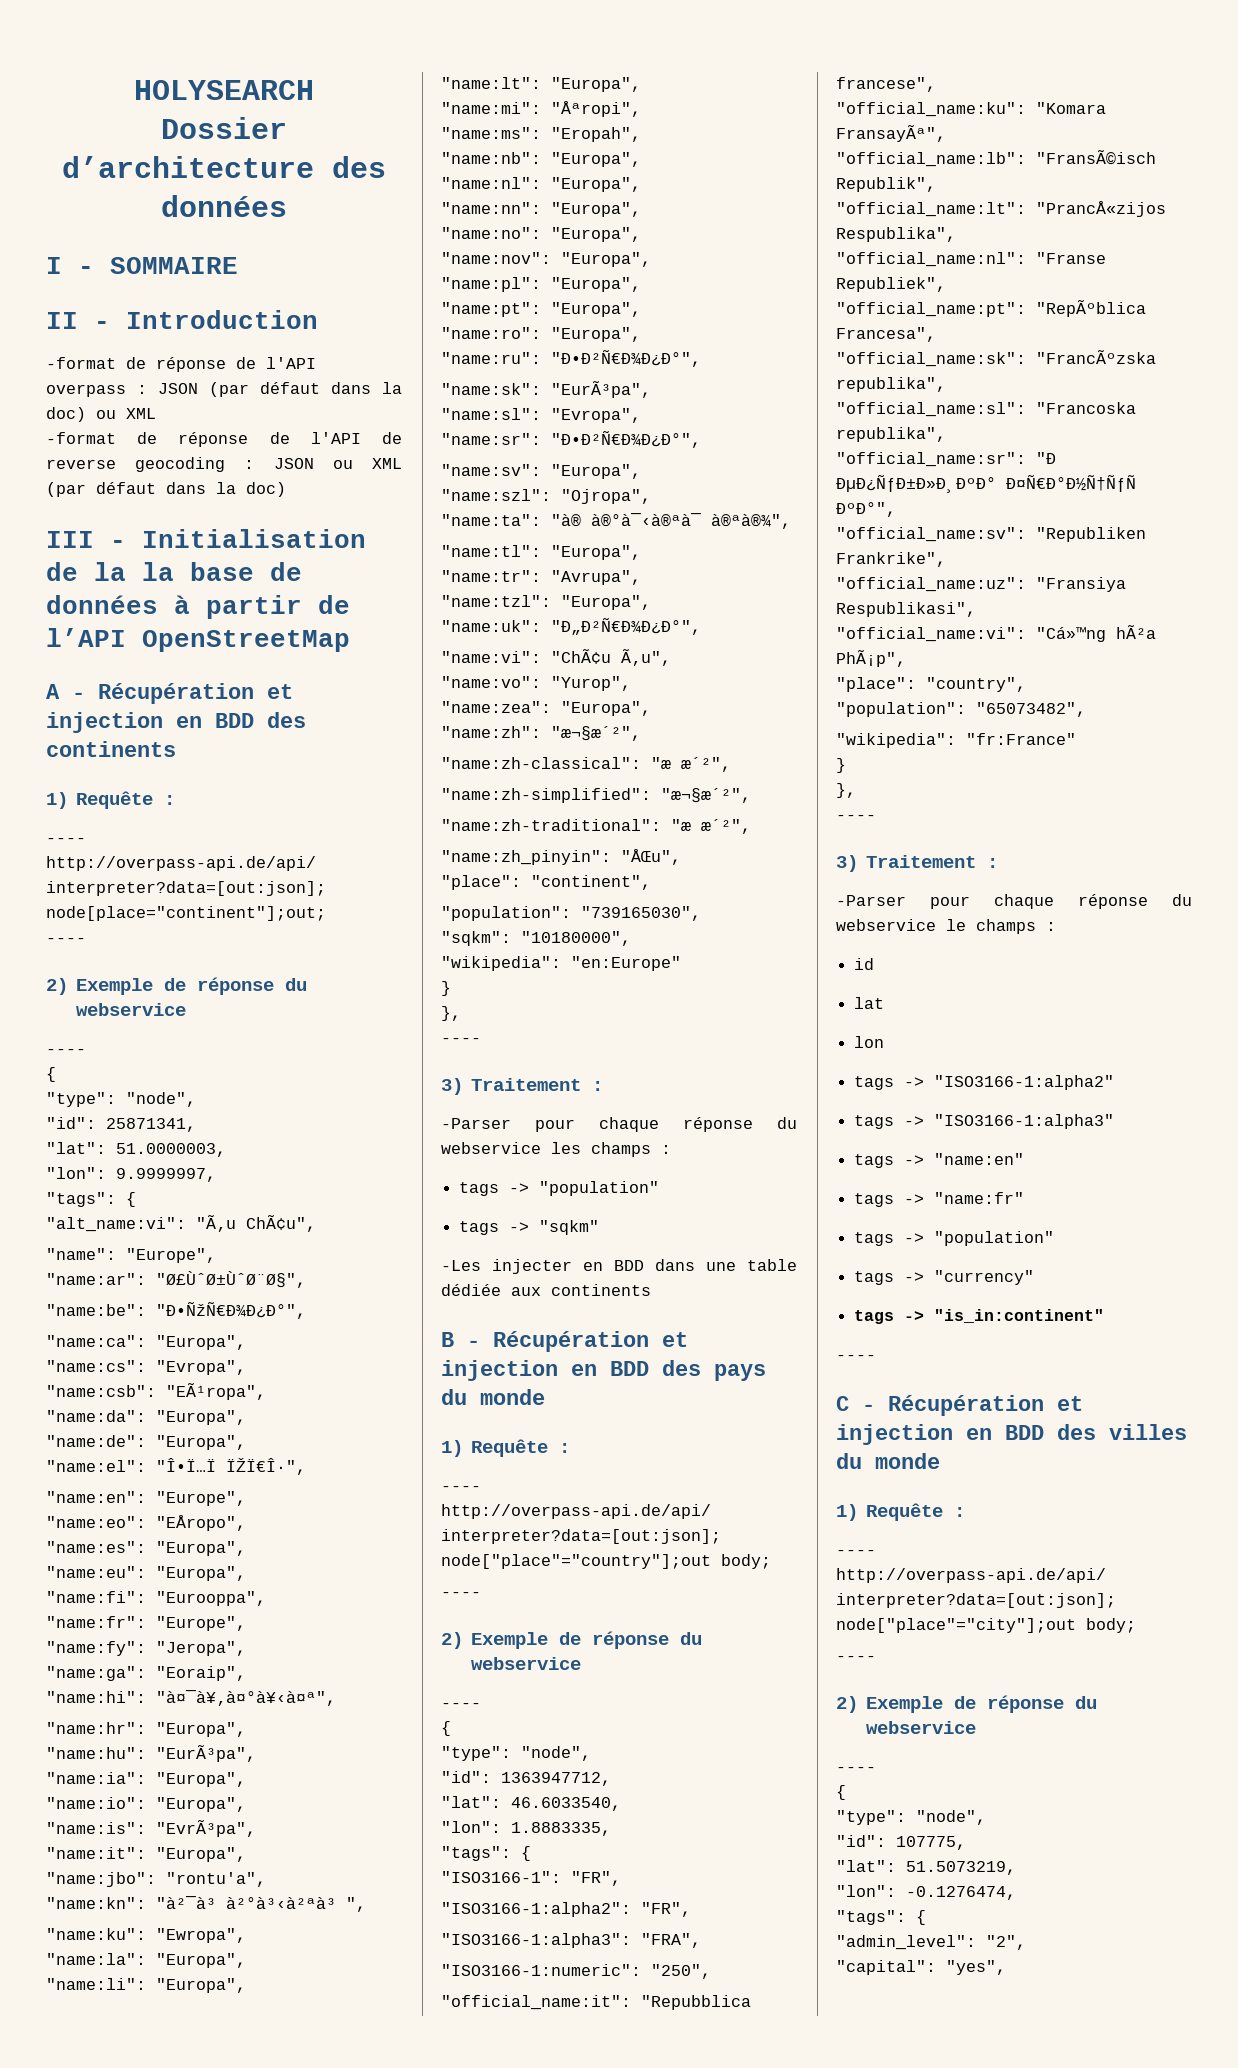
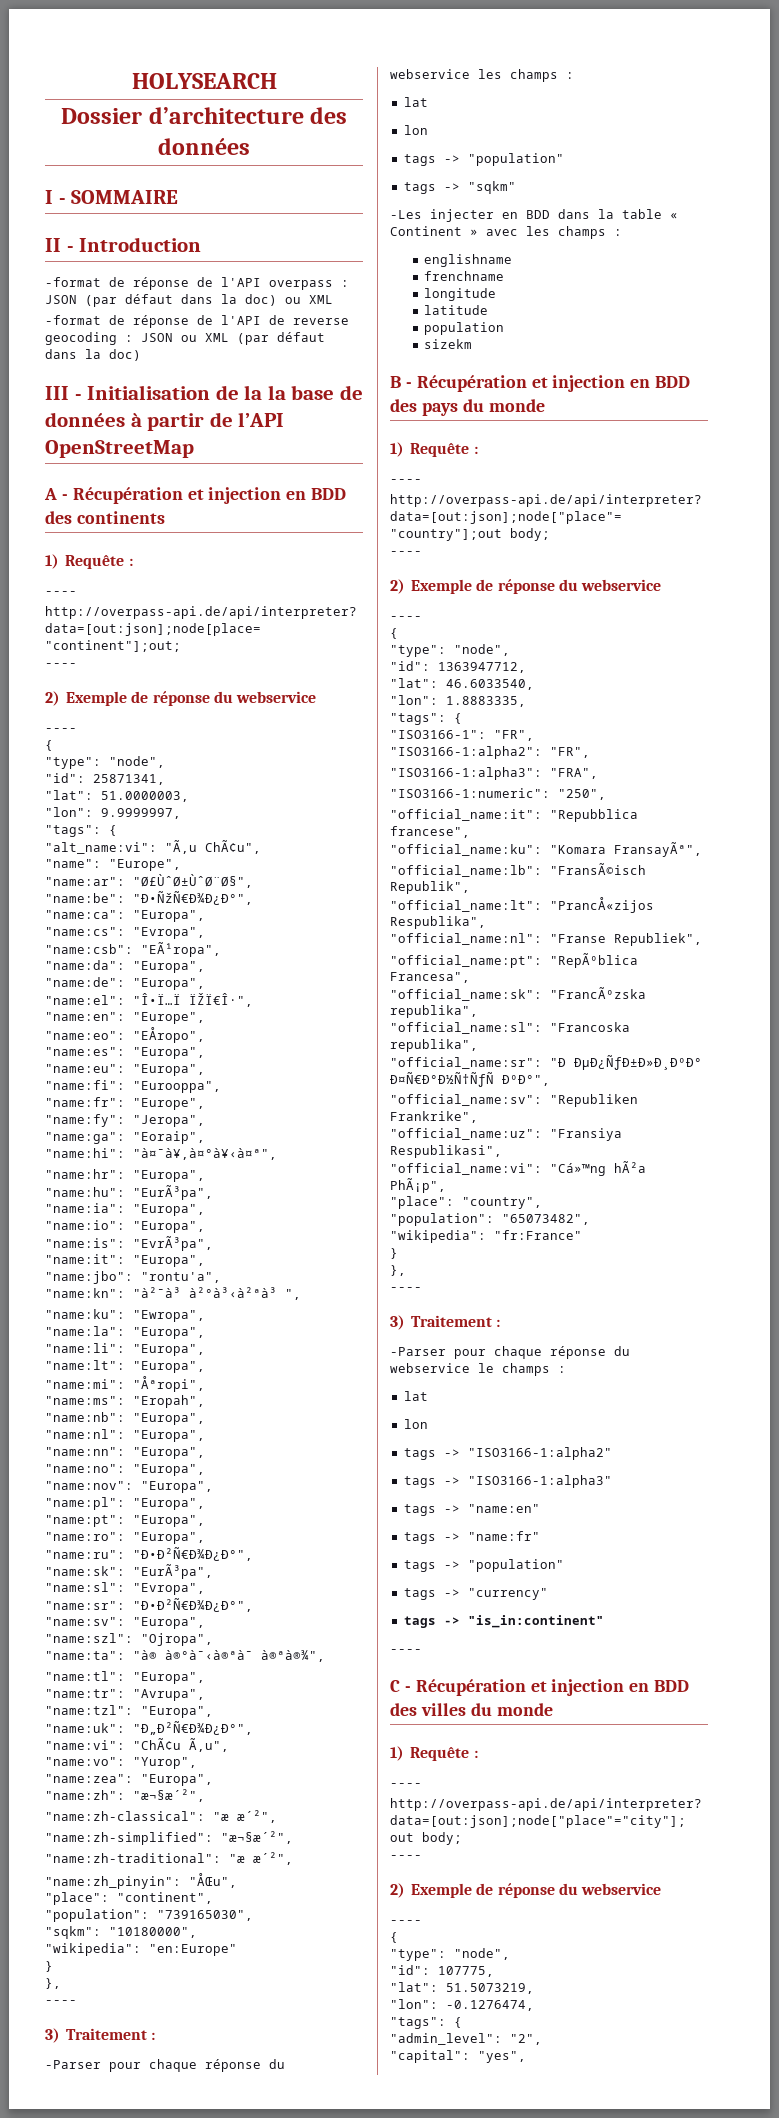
  -Parser pour chaque réponse du webservice les champs :
+ lat
+ lon
- -Les injecter en BDD dans une table dédiée aux continents
+ -Les injecter en BDD dans la table « Continent » avec les champs :
+ englishname
+ frenchname
+ longitude
+ latitude
+ population
+ sizekm
- id

